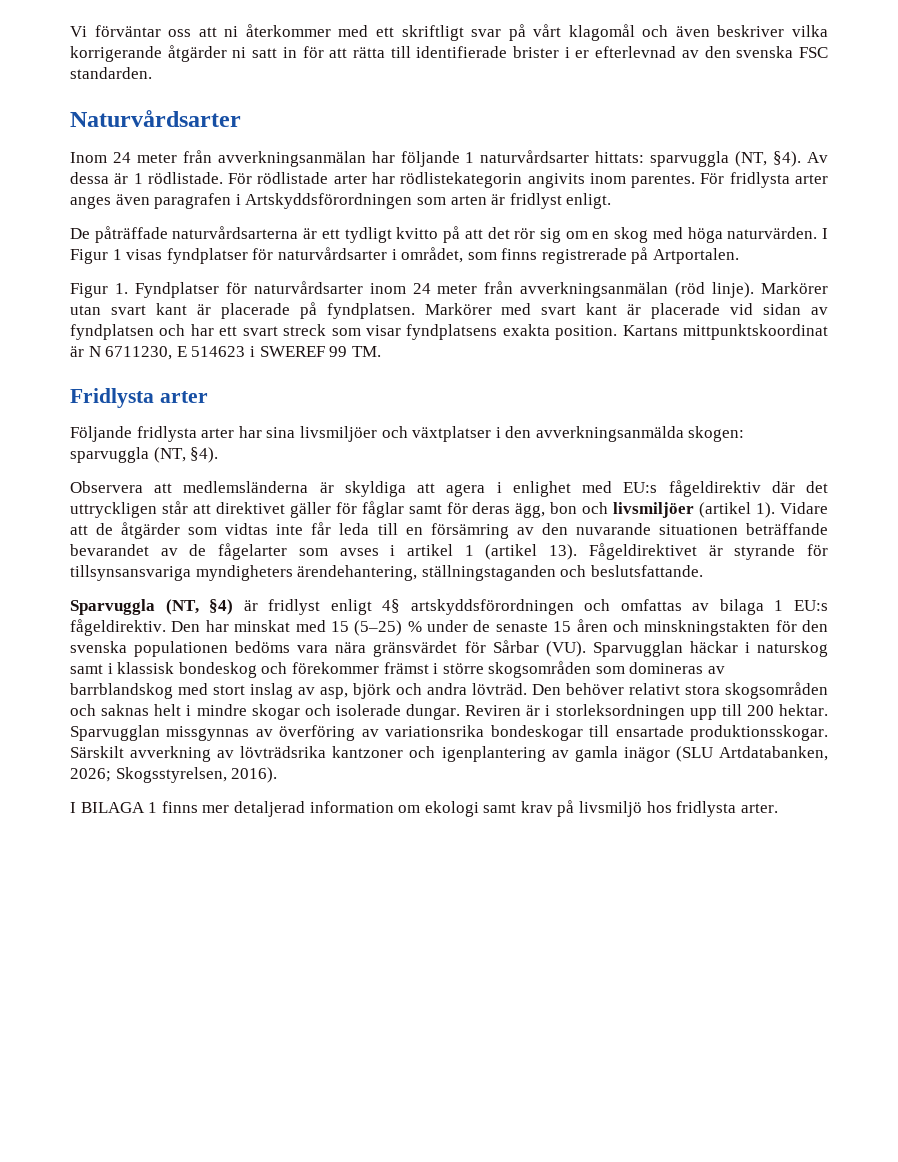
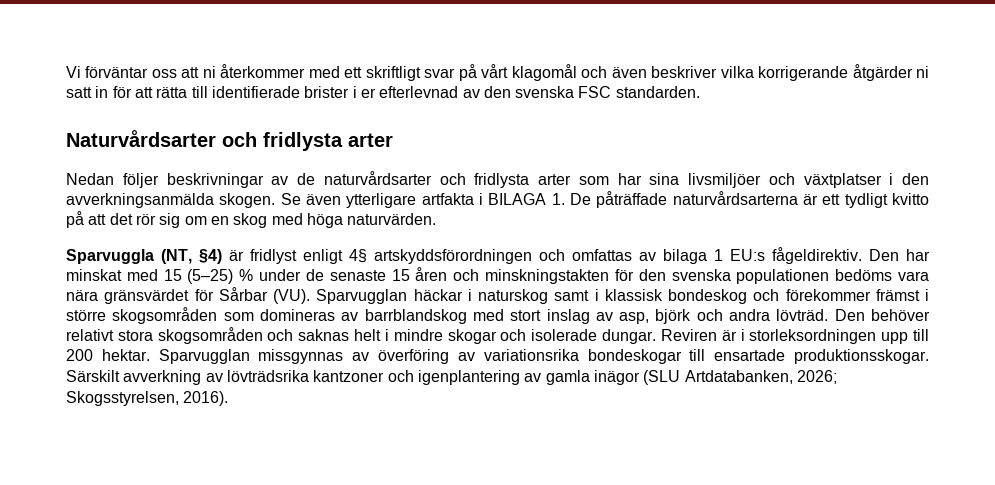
- Naturvårdsarter
- Inom 24 meter från avverkningsanmälan har följande 1 naturvårdsarter hittats: sparvuggla (NT, §4). Av dessa är 1 rödlistade. För rödlistade arter har rödlistekategorin angivits inom parentes. För fridlysta arter anges även paragrafen i Artskyddsförordningen som arten är fridlyst enligt.
- De påträffade naturvårdsarterna är ett tydligt kvitto på att det rör sig om en skog med höga naturvärden. I Figur 1 visas fyndplatser för naturvårdsarter i området, som finns registrerade på Artportalen.
- Figur 1. Fyndplatser för naturvårdsarter inom 24 meter från avverkningsanmälan (röd linje). Markörer utan svart kant är placerade på fyndplatsen. Markörer med svart kant är placerade vid sidan av fyndplatsen och har ett svart streck som visar fyndplatsens exakta position. Kartans mittpunktskoordinat är N 6711230, E 514623 i SWEREF 99 TM.
- Fridlysta arter
- Följande fridlysta arter har sina livsmiljöer och växtplatser i den avverkningsanmälda skogen: sparvuggla (NT, §4).
- Observera att medlemsländerna är skyldiga att agera i enlighet med EU:s fågeldirektiv där det uttryckligen står att direktivet gäller för fåglar samt för deras ägg, bon och livsmiljöer (artikel 1). Vidare att de åtgärder som vidtas inte får leda till en försämring av den nuvarande situationen beträffande bevarandet av de fågelarter som avses i artikel 1 (artikel 13). Fågeldirektivet är styrande för tillsynsansvariga myndigheters ärendehantering, ställningstaganden och beslutsfattande.
+ Naturvårdsarter och fridlysta arter
+ Nedan följer beskrivningar av de naturvårdsarter och fridlysta arter som har sina livsmiljöer och växtplatser i den avverkningsanmälda skogen. Se även ytterligare artfakta i BILAGA 1. De påträffade naturvårdsarterna är ett tydligt kvitto på att det rör sig om en skog med höga naturvärden.
- I BILAGA 1 finns mer detaljerad information om ekologi samt krav på livsmiljö hos fridlysta arter.

